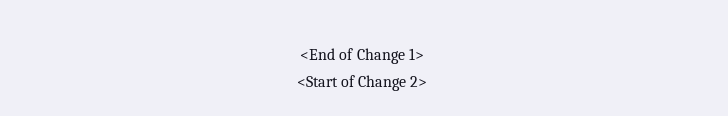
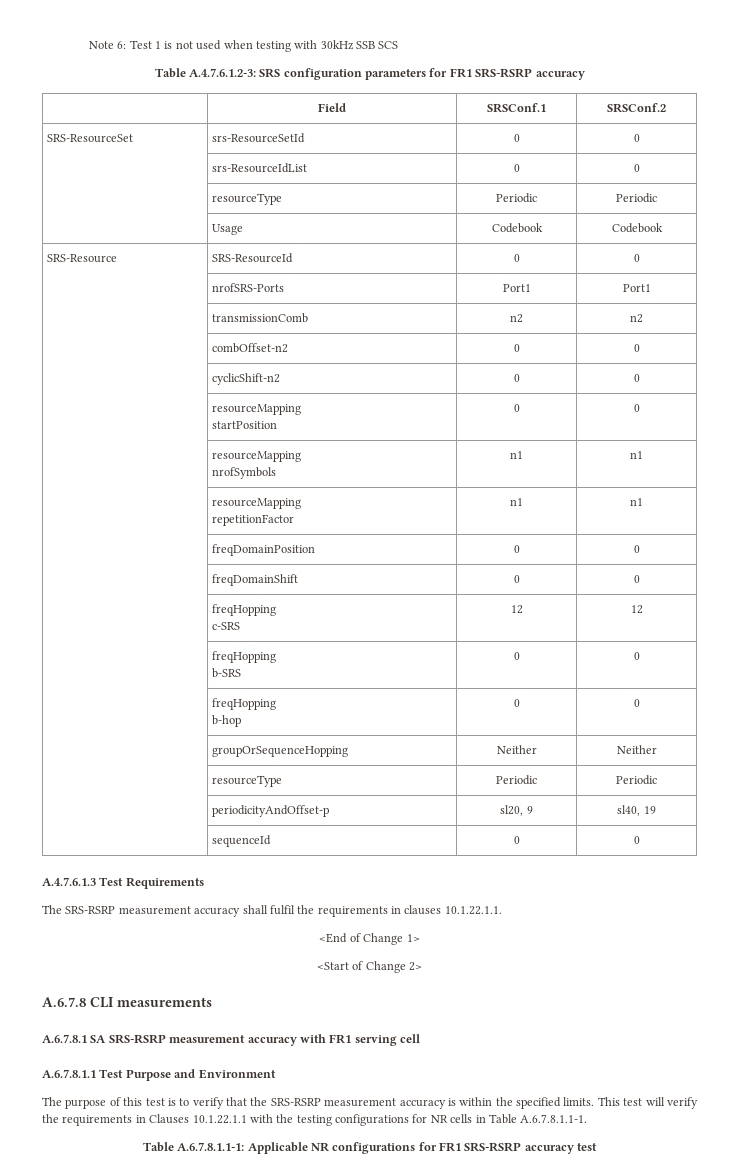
+ Note 6: Test 1 is not used when testing with 30kHz SSB SCS
+ Table A.4.7.6.1.2-3: SRS configuration parameters for FR1 SRS-RSRP accuracy
+ | Field | SRSConf.1 | SRSConf.2
+ SRS-ResourceSet | srs-ResourceSetId | 0 | 0
+ | srs-ResourceIdList | 0 | 0
+ | resourceType | Periodic | Periodic
+ | Usage | Codebook | Codebook
+ SRS-Resource | SRS-ResourceId | 0 | 0
+ | nrofSRS-Ports | Port1 | Port1
+ | transmissionComb | n2 | n2
+ | combOffset-n2 | 0 | 0
+ | cyclicShift-n2 | 0 | 0
+ | resourceMapping
+ startPosition | 0 | 0
+ | resourceMapping
+ nrofSymbols | n1 | n1
+ | resourceMapping
+ repetitionFactor | n1 | n1
+ | freqDomainPosition | 0 | 0
+ | freqDomainShift | 0 | 0
+ | freqHopping
+ c-SRS | 12 | 12
+ | freqHopping
+ b-SRS | 0 | 0
+ | freqHopping
+ b-hop | 0 | 0
+ | groupOrSequenceHopping | Neither | Neither
+ | resourceType | Periodic | Periodic
+ | periodicityAndOffset-p | sl20, 9 | sl40, 19
+ | sequenceId | 0 | 0
+ A.4.7.6.1.3 Test Requirements
+ The SRS-RSRP measurement accuracy shall fulfil the requirements in clauses 10.1.22.1.1.
+ A.6.7.8 CLI measurements
+ A.6.7.8.1 SA SRS-RSRP measurement accuracy with FR1 serving cell
+ A.6.7.8.1.1 Test Purpose and Environment
+ The purpose of this test is to verify that the SRS-RSRP measurement accuracy is within the specified limits. This test will verify the requirements in Clauses 10.1.22.1.1 with the testing configurations for NR cells in Table A.6.7.8.1.1-1.
+ Table A.6.7.8.1.1-1: Applicable NR configurations for FR1 SRS-RSRP accuracy test

